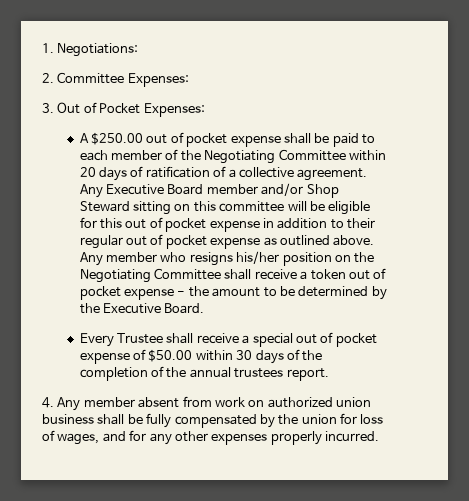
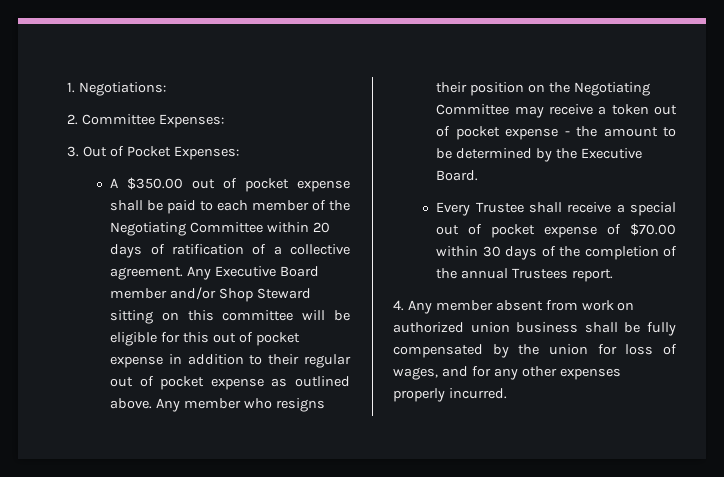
- A $250.00 out of pocket expense shall be paid to each member of the Negotiating Committee within 20 days of ratification of a collective agreement.
+ A $350.00 out of pocket expense shall be paid to each member of the Negotiating Committee within 20 days of ratification of a collective agreement.
- Any member who resigns his/her position on the Negotiating Committee shall receive a token out of pocket expense - the amount to be determined by the Executive Board.
+ Any member who resigns their position on the Negotiating Committee may receive a token out of pocket expense - the amount to be determined by the Executive Board.
- Every Trustee shall receive a special out of pocket expense of $50.00 within 30 days of the completion of the annual trustees report.
+ Every Trustee shall receive a special out of pocket expense of $70.00 within 30 days of the completion of the annual Trustees report.

